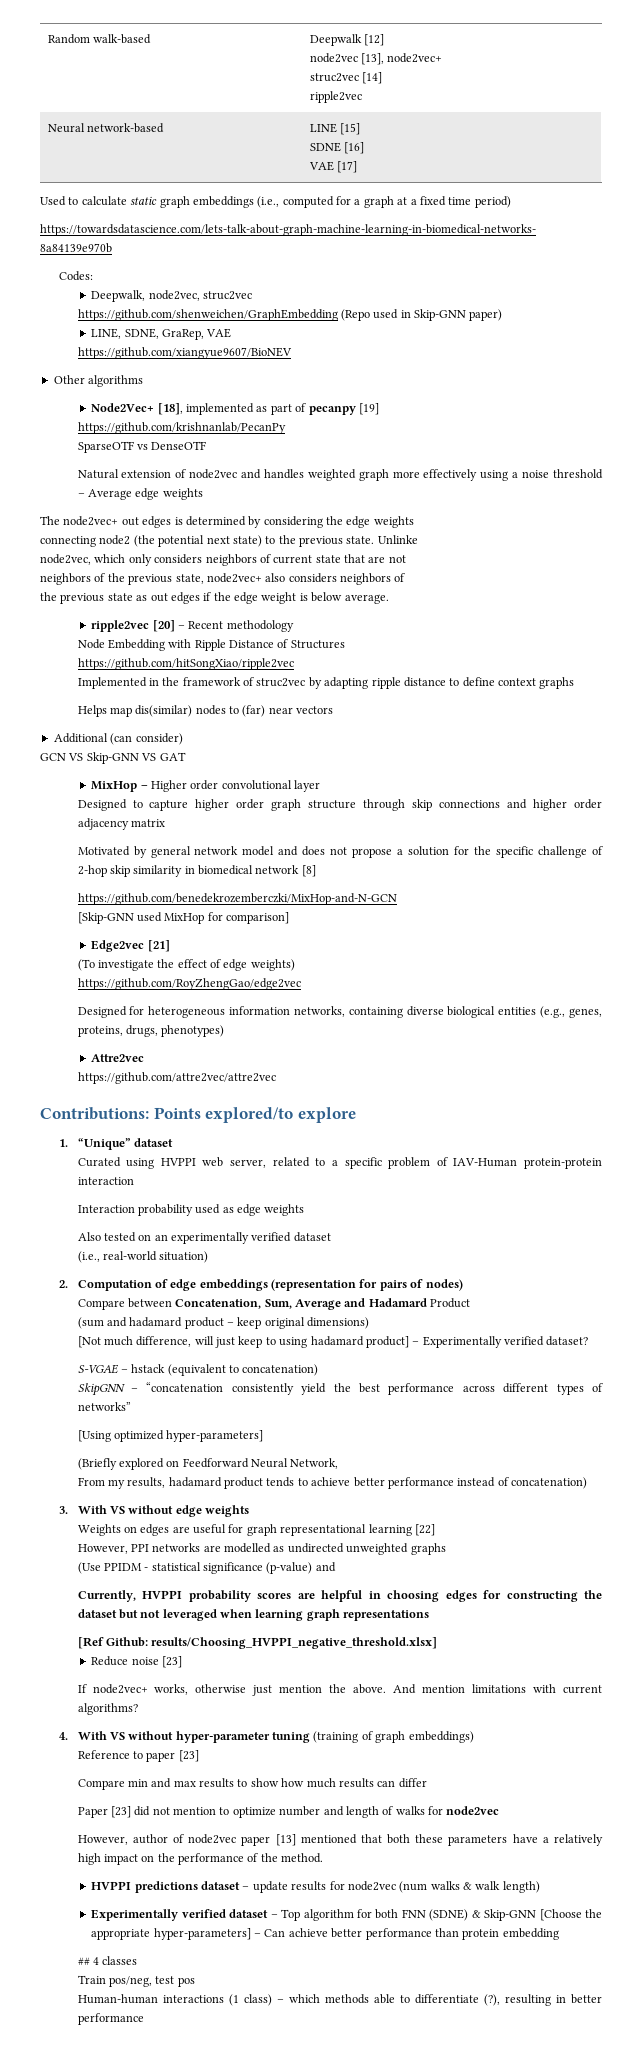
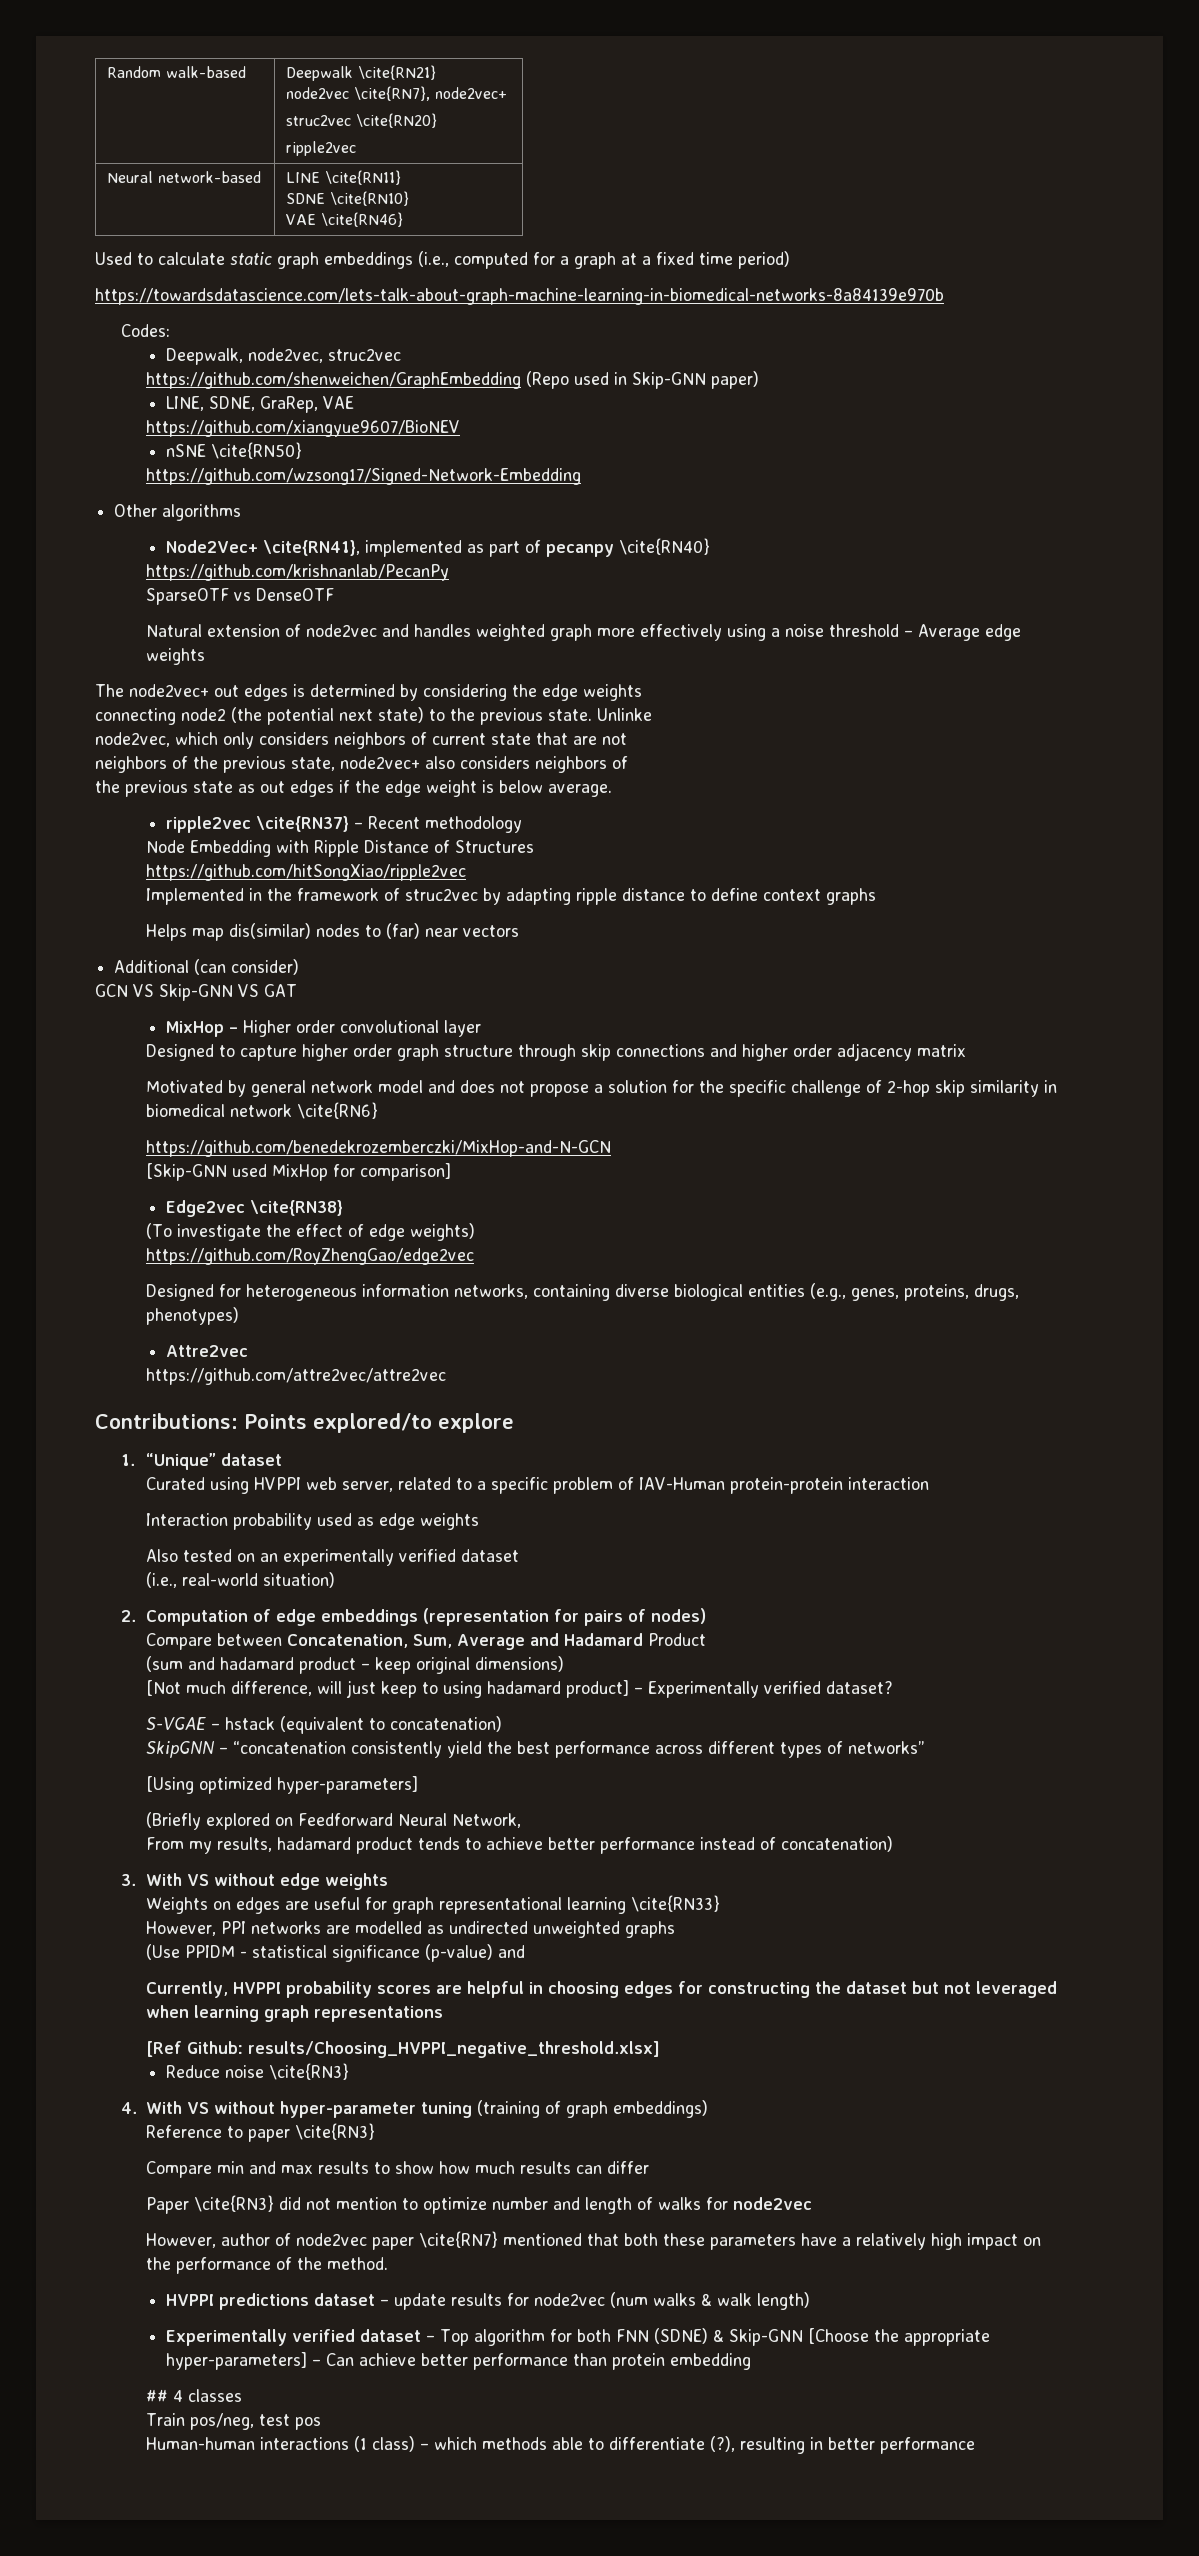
- Random walk-based | Deepwalk [12]
- node2vec [13], node2vec+
- struc2vec [14]
+ Random walk-based | Deepwalk \cite{RN21}
+ node2vec \cite{RN7}, node2vec+
+ struc2vec \cite{RN20}
- Neural network-based | LINE [15]
- SDNE [16]
- VAE [17]
+ Neural network-based | LINE \cite{RN11}
+ SDNE \cite{RN10}
+ VAE \cite{RN46}
+ nSNE \cite{RN50}
+ https://github.com/wzsong17/Signed-Network-Embedding
- Node2Vec+ [18], implemented as part of pecanpy [19]
+ Node2Vec+ \cite{RN41}, implemented as part of pecanpy \cite{RN40}
- ripple2vec [20] – Recent methodology
+ ripple2vec \cite{RN37} – Recent methodology
- Motivated by general network model and does not propose a solution for the specific challenge of 2-hop skip similarity in biomedical network [8]
+ Motivated by general network model and does not propose a solution for the specific challenge of 2-hop skip similarity in biomedical network \cite{RN6}
- Edge2vec [21]
+ Edge2vec \cite{RN38}
- Weights on edges are useful for graph representational learning [22]
+ Weights on edges are useful for graph representational learning \cite{RN33}
- Reduce noise [23]
- If node2vec+ works, otherwise just mention the above. And mention limitations with current algorithms?
+ Reduce noise \cite{RN3}
- Reference to paper [23]
+ Reference to paper \cite{RN3}
- Paper [23] did not mention to optimize number and length of walks for node2vec
+ Paper \cite{RN3} did not mention to optimize number and length of walks for node2vec
- However, author of node2vec paper [13] mentioned that both these parameters have a relatively high impact on the performance of the method.
+ However, author of node2vec paper \cite{RN7} mentioned that both these parameters have a relatively high impact on the performance of the method.

